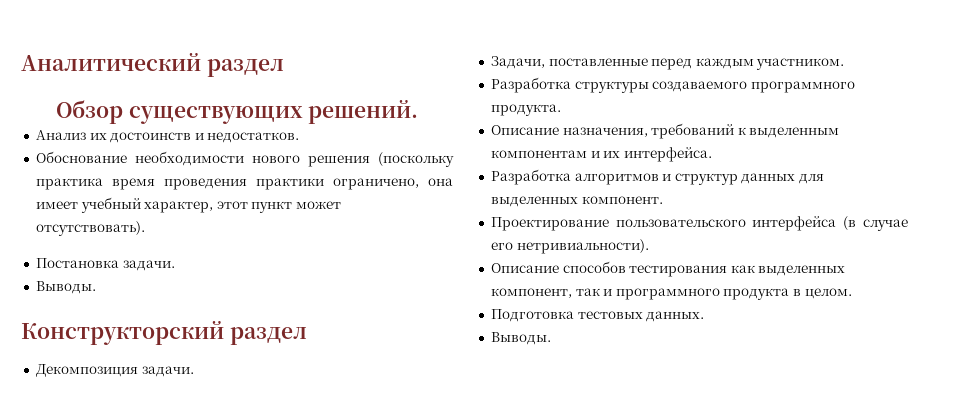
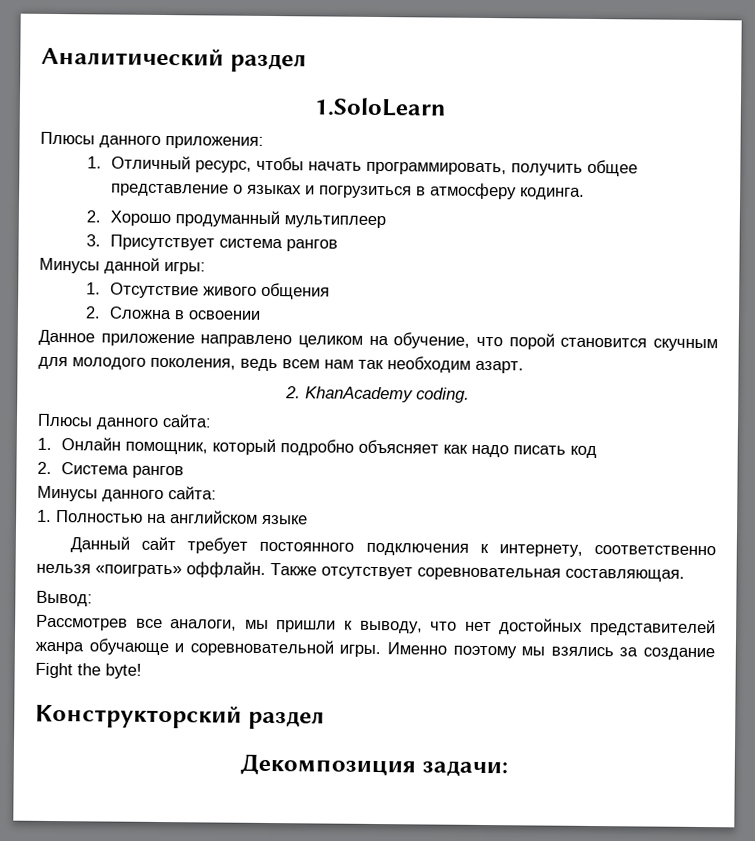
- Обзор существующих решений.
- Анализ их достоинств и недостатков.
- Обоснование необходимости нового решения (поскольку практика время проведения практики ограничено, она имеет учебный характер, этот пункт может отсутствовать).
- Постановка задачи.
- Выводы.
+ 1.SoloLearn
+ Плюсы данного приложения:
+ 1. Отличный ресурс, чтобы начать программировать, получить общее представление о языках и погрузиться в атмосферу кодинга.
+ 2. Хорошо продуманный мультиплеер
+ 3. Присутствует система рангов
+ Минусы данной игры:
+ 1. Отсутствие живого общения
+ 2. Сложна в освоении
+ Данное приложение направлено целиком на обучение, что порой становится скучным для молодого поколения, ведь всем нам так необходим азарт.
+ 2. KhanAcademy coding.
+ Плюсы данного сайта:
+ 1. Онлайн помощник, который подробно объясняет как надо писать код
+ 2. Система рангов
+ Минусы данного сайта:
+ 1. Полностью на английском языке
+ Данный сайт требует постоянного подключения к интернету, соответственно нельзя «поиграть» оффлайн. Также отсутствует соревновательная составляющая.
+ Вывод:
+ Рассмотрев все аналоги, мы пришли к выводу, что нет достойных представителей жанра обучающе и соревновательной игры. Именно поэтому мы взялись за создание Fight the byte!
  Конструкторский раздел
- Декомпозиция задачи.
- Задачи, поставленные перед каждым участником.
- Разработка структуры создаваемого программного продукта.
- Описание назначения, требований к выделенным компонентам и их интерфейса.
- Разработка алгоритмов и структур данных для выделенных компонент.
- Проектирование пользовательского интерфейса (в случае его нетривиальности).
- Описание способов тестирования как выделенных компонент, так и программного продукта в целом.
- Подготовка тестовых данных.
- Выводы.
+ Декомпозиция задачи:

